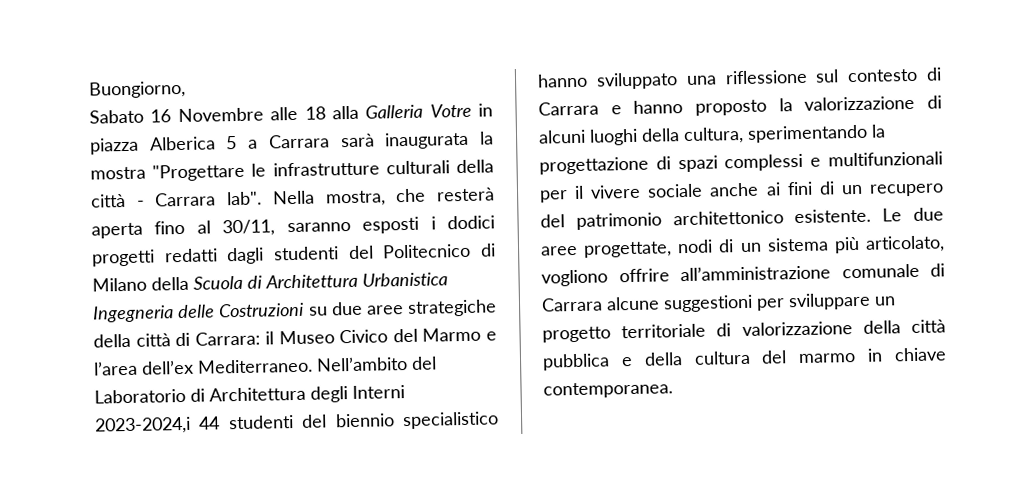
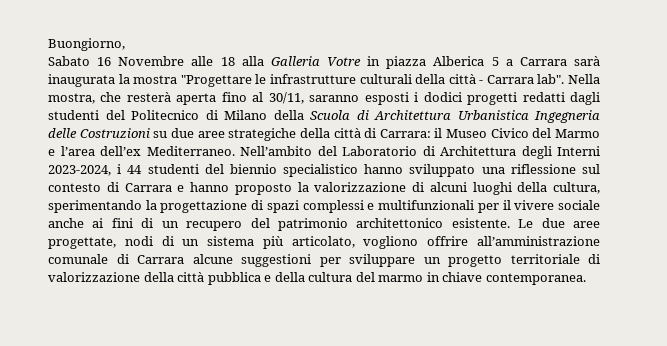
- Nell’ambito del Laboratorio di Architettura degli Interni 2023-2024,i 44 studenti del biennio specialistico hanno sviluppato una riflessione sul contesto di Carrara e hanno proposto la valorizzazione di alcuni luoghi della cultura, sperimentando la progettazione di spazi complessi e multifunzionali per il vivere sociale anche ai fini di un recupero del patrimonio architettonico esistente.
+ Nell’ambito del Laboratorio di Architettura degli Interni 2023-2024, i 44 studenti del biennio specialistico hanno sviluppato una riflessione sul contesto di Carrara e hanno proposto la valorizzazione di alcuni luoghi della cultura, sperimentando la progettazione di spazi complessi e multifunzionali per il vivere sociale anche ai fini di un recupero del patrimonio architettonico esistente.

